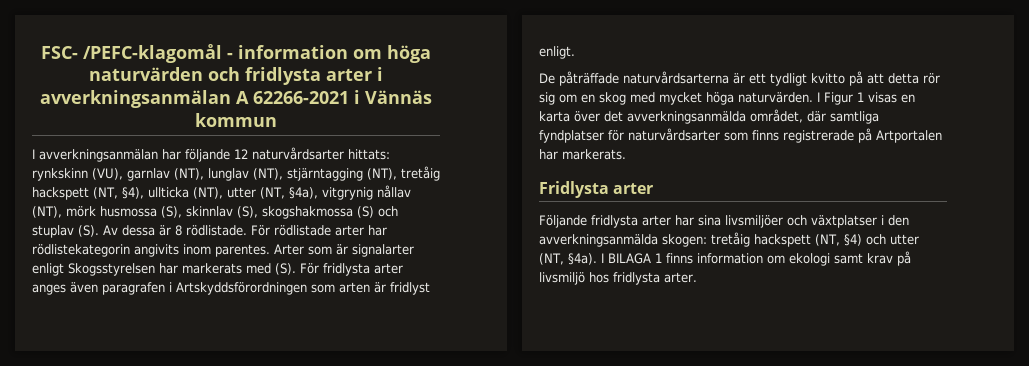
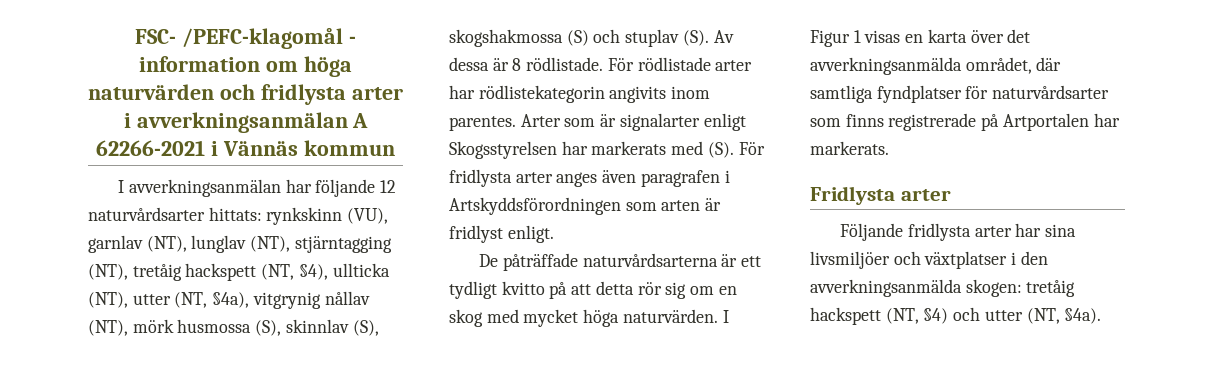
- I BILAGA 1 finns information om ekologi samt krav på livsmiljö hos fridlysta arter.

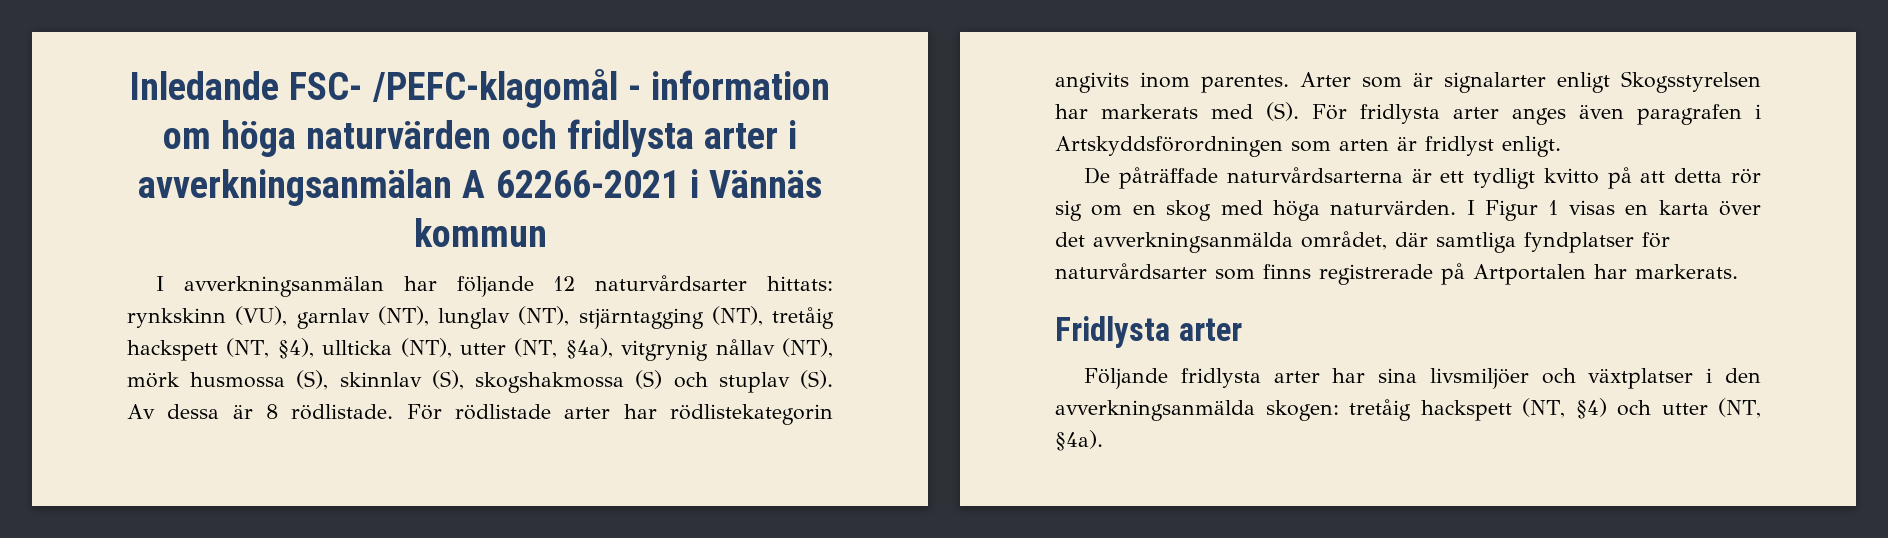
- FSC- /PEFC-klagomål - information om höga naturvärden och fridlysta arter i avverkningsanmälan A 62266-2021 i Vännäs kommun
+ Inledande FSC- /PEFC-klagomål - information om höga naturvärden och fridlysta arter i avverkningsanmälan A 62266-2021 i Vännäs kommun
- De påträffade naturvårdsarterna är ett tydligt kvitto på att detta rör sig om en skog med mycket höga naturvärden.
+ De påträffade naturvårdsarterna är ett tydligt kvitto på att detta rör sig om en skog med höga naturvärden.

